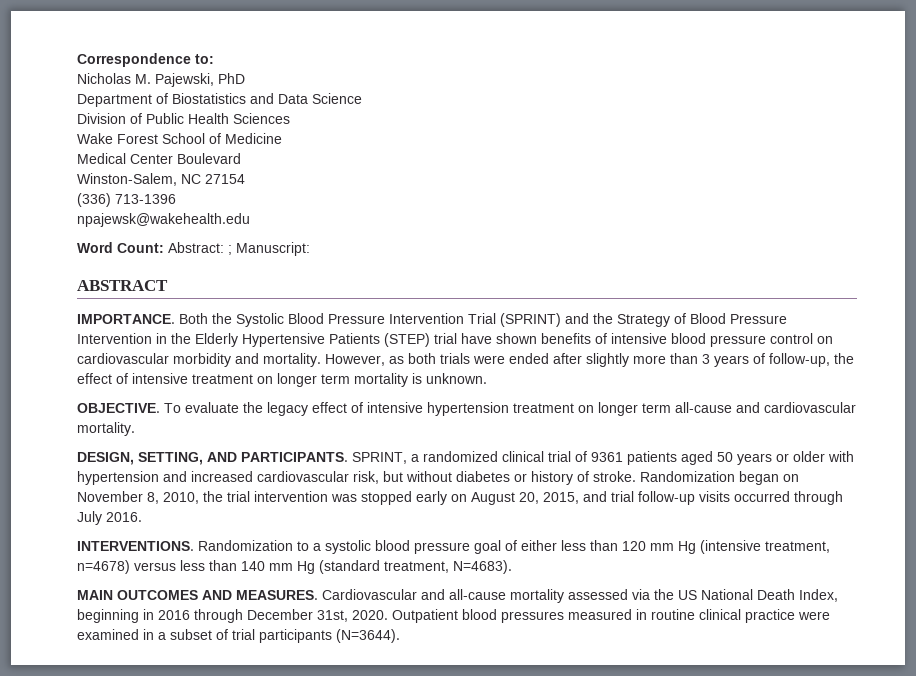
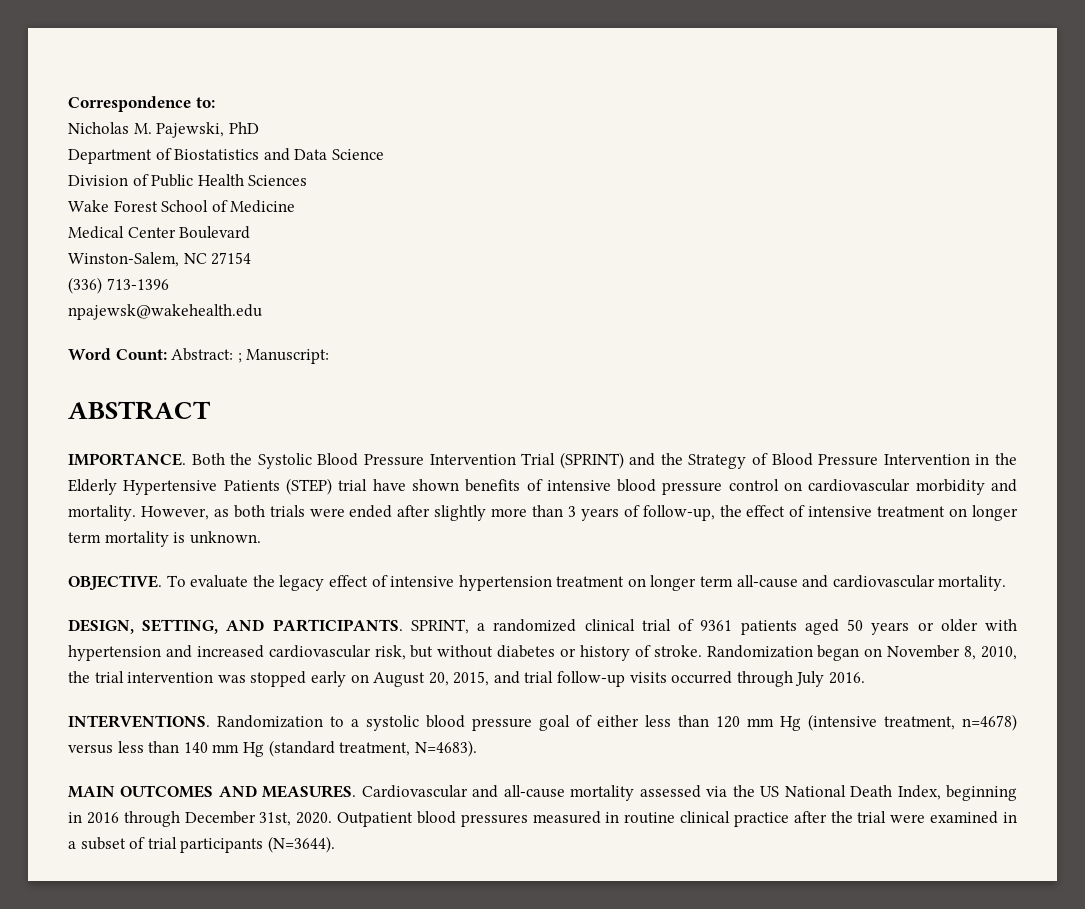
- Outpatient blood pressures measured in routine clinical practice were examined in a subset of trial participants (N=3644).
+ Outpatient blood pressures measured in routine clinical practice after the trial were examined in a subset of trial participants (N=3644).

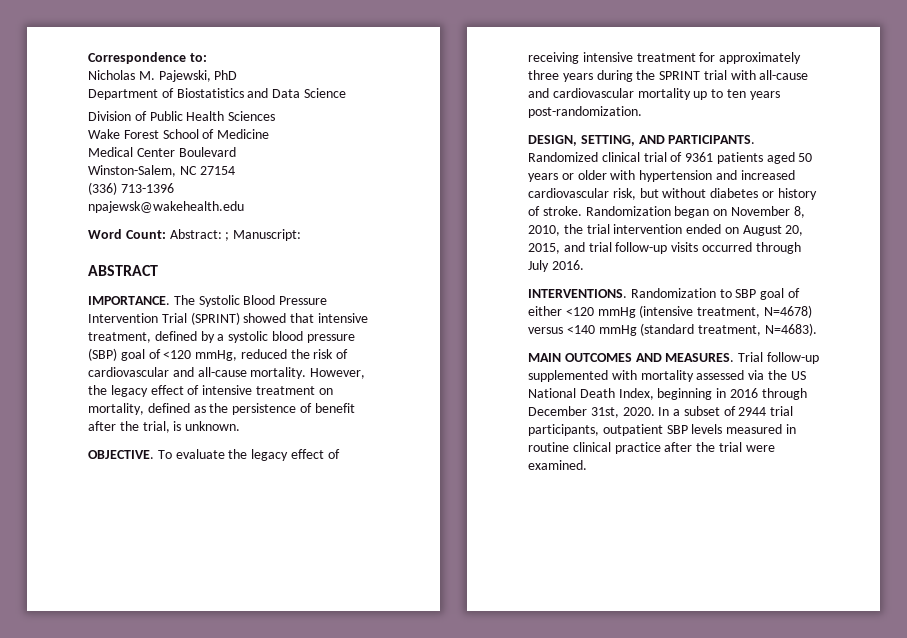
- Both the Systolic Blood Pressure Intervention Trial (SPRINT) and the Strategy of Blood Pressure Intervention in the Elderly Hypertensive Patients (STEP) trial have shown benefits of intensive blood pressure control on cardiovascular morbidity and mortality. However, as both trials were ended after slightly more than 3 years of follow-up, the effect of intensive treatment on longer term mortality is unknown.
+ The Systolic Blood Pressure Intervention Trial (SPRINT) showed that intensive treatment, defined by a systolic blood pressure (SBP) goal of <120 mmHg, reduced the risk of cardiovascular and all-cause mortality. However, the legacy effect of intensive treatment on mortality, defined as the persistence of benefit after the trial, is unknown.
- To evaluate the legacy effect of intensive hypertension treatment on longer term all-cause and cardiovascular mortality.
+ To evaluate the legacy effect of receiving intensive treatment for approximately three years during the SPRINT trial with all-cause and cardiovascular mortality up to ten years post-randomization.
- SPRINT, a randomized clinical trial of 9361 patients aged 50 years or older with hypertension and increased cardiovascular risk, but without diabetes or history of stroke.
+ Randomized clinical trial of 9361 patients aged 50 years or older with hypertension and increased cardiovascular risk, but without diabetes or history of stroke.
- Randomization began on November 8, 2010, the trial intervention was stopped early on August 20, 2015, and trial follow-up visits occurred through July 2016.
+ Randomization began on November 8, 2010, the trial intervention ended on August 20, 2015, and trial follow-up visits occurred through July 2016.
- Randomization to a systolic blood pressure goal of either less than 120 mm Hg (intensive treatment, n=4678) versus less than 140 mm Hg (standard treatment, N=4683).
+ Randomization to SBP goal of either <120 mmHg (intensive treatment, N=4678) versus <140 mmHg (standard treatment, N=4683).
- Cardiovascular and all-cause mortality assessed via the US National Death Index, beginning in 2016 through December 31st, 2020.
+ Trial follow-up supplemented with mortality assessed via the US National Death Index, beginning in 2016 through December 31st, 2020.
- Outpatient blood pressures measured in routine clinical practice after the trial were examined in a subset of trial participants (N=3644).
+ In a subset of 2944 trial participants, outpatient SBP levels measured in routine clinical practice after the trial were examined.

